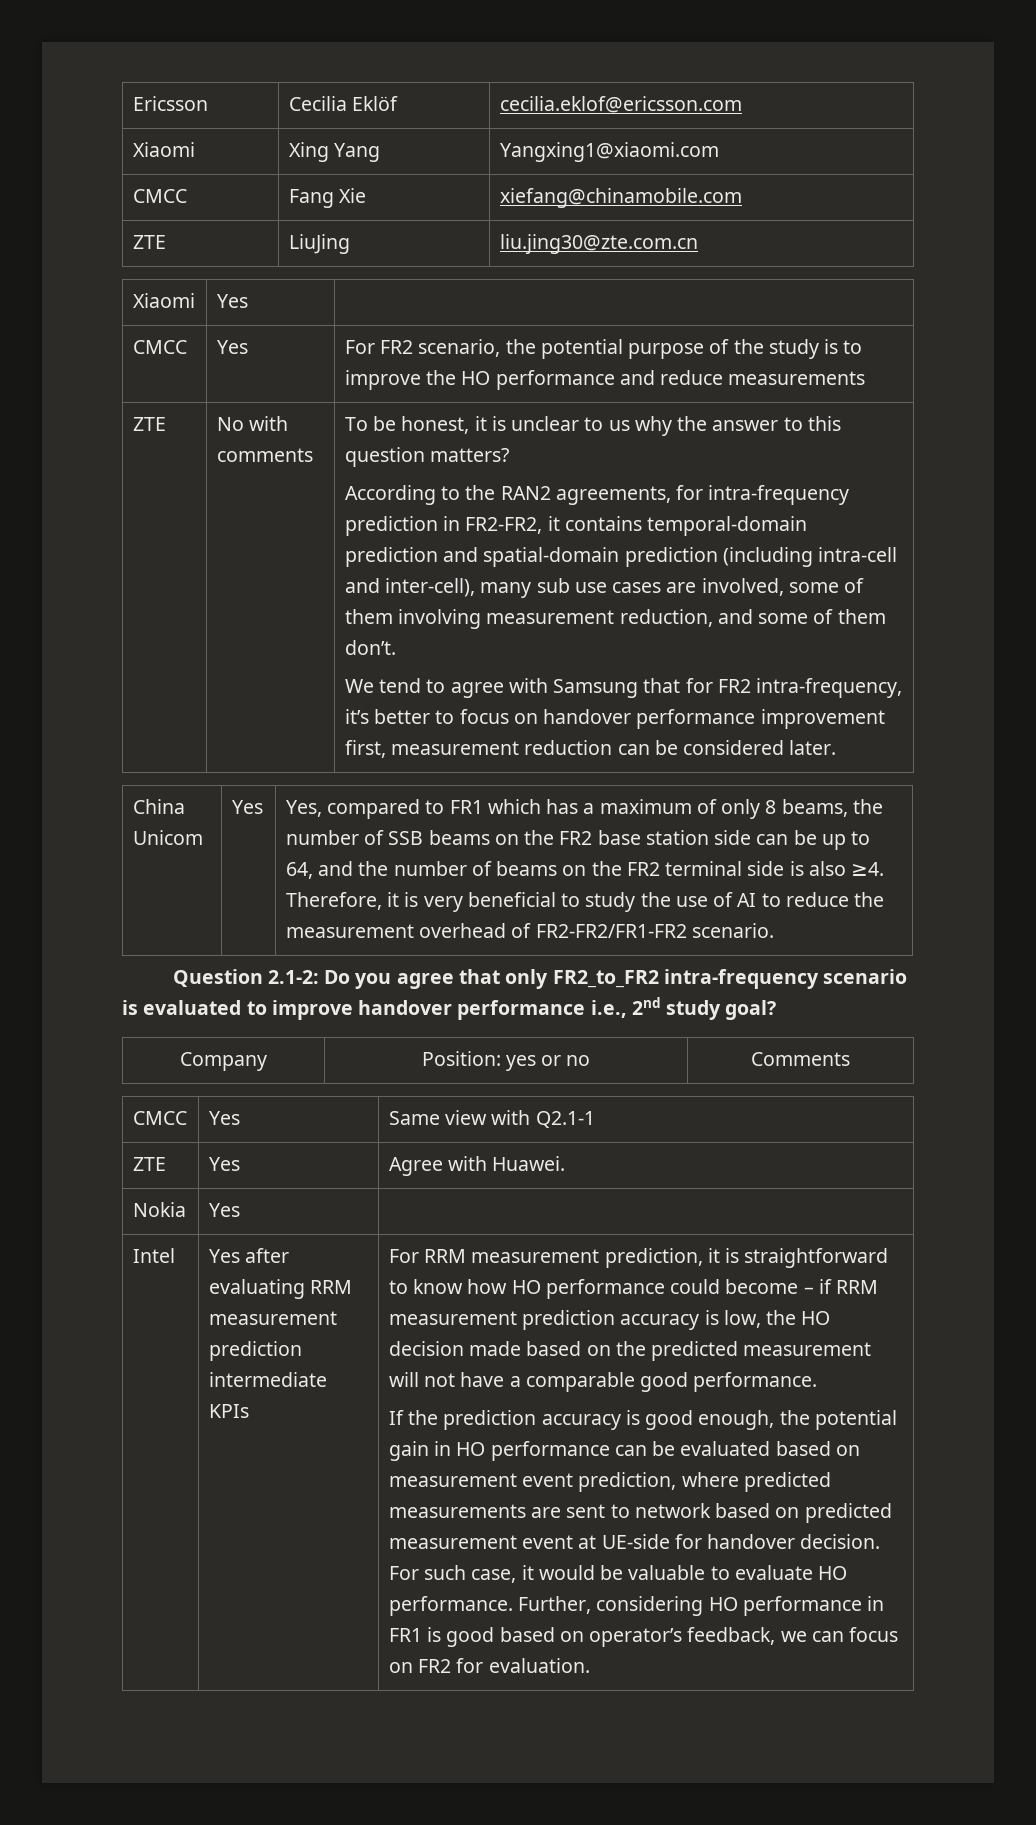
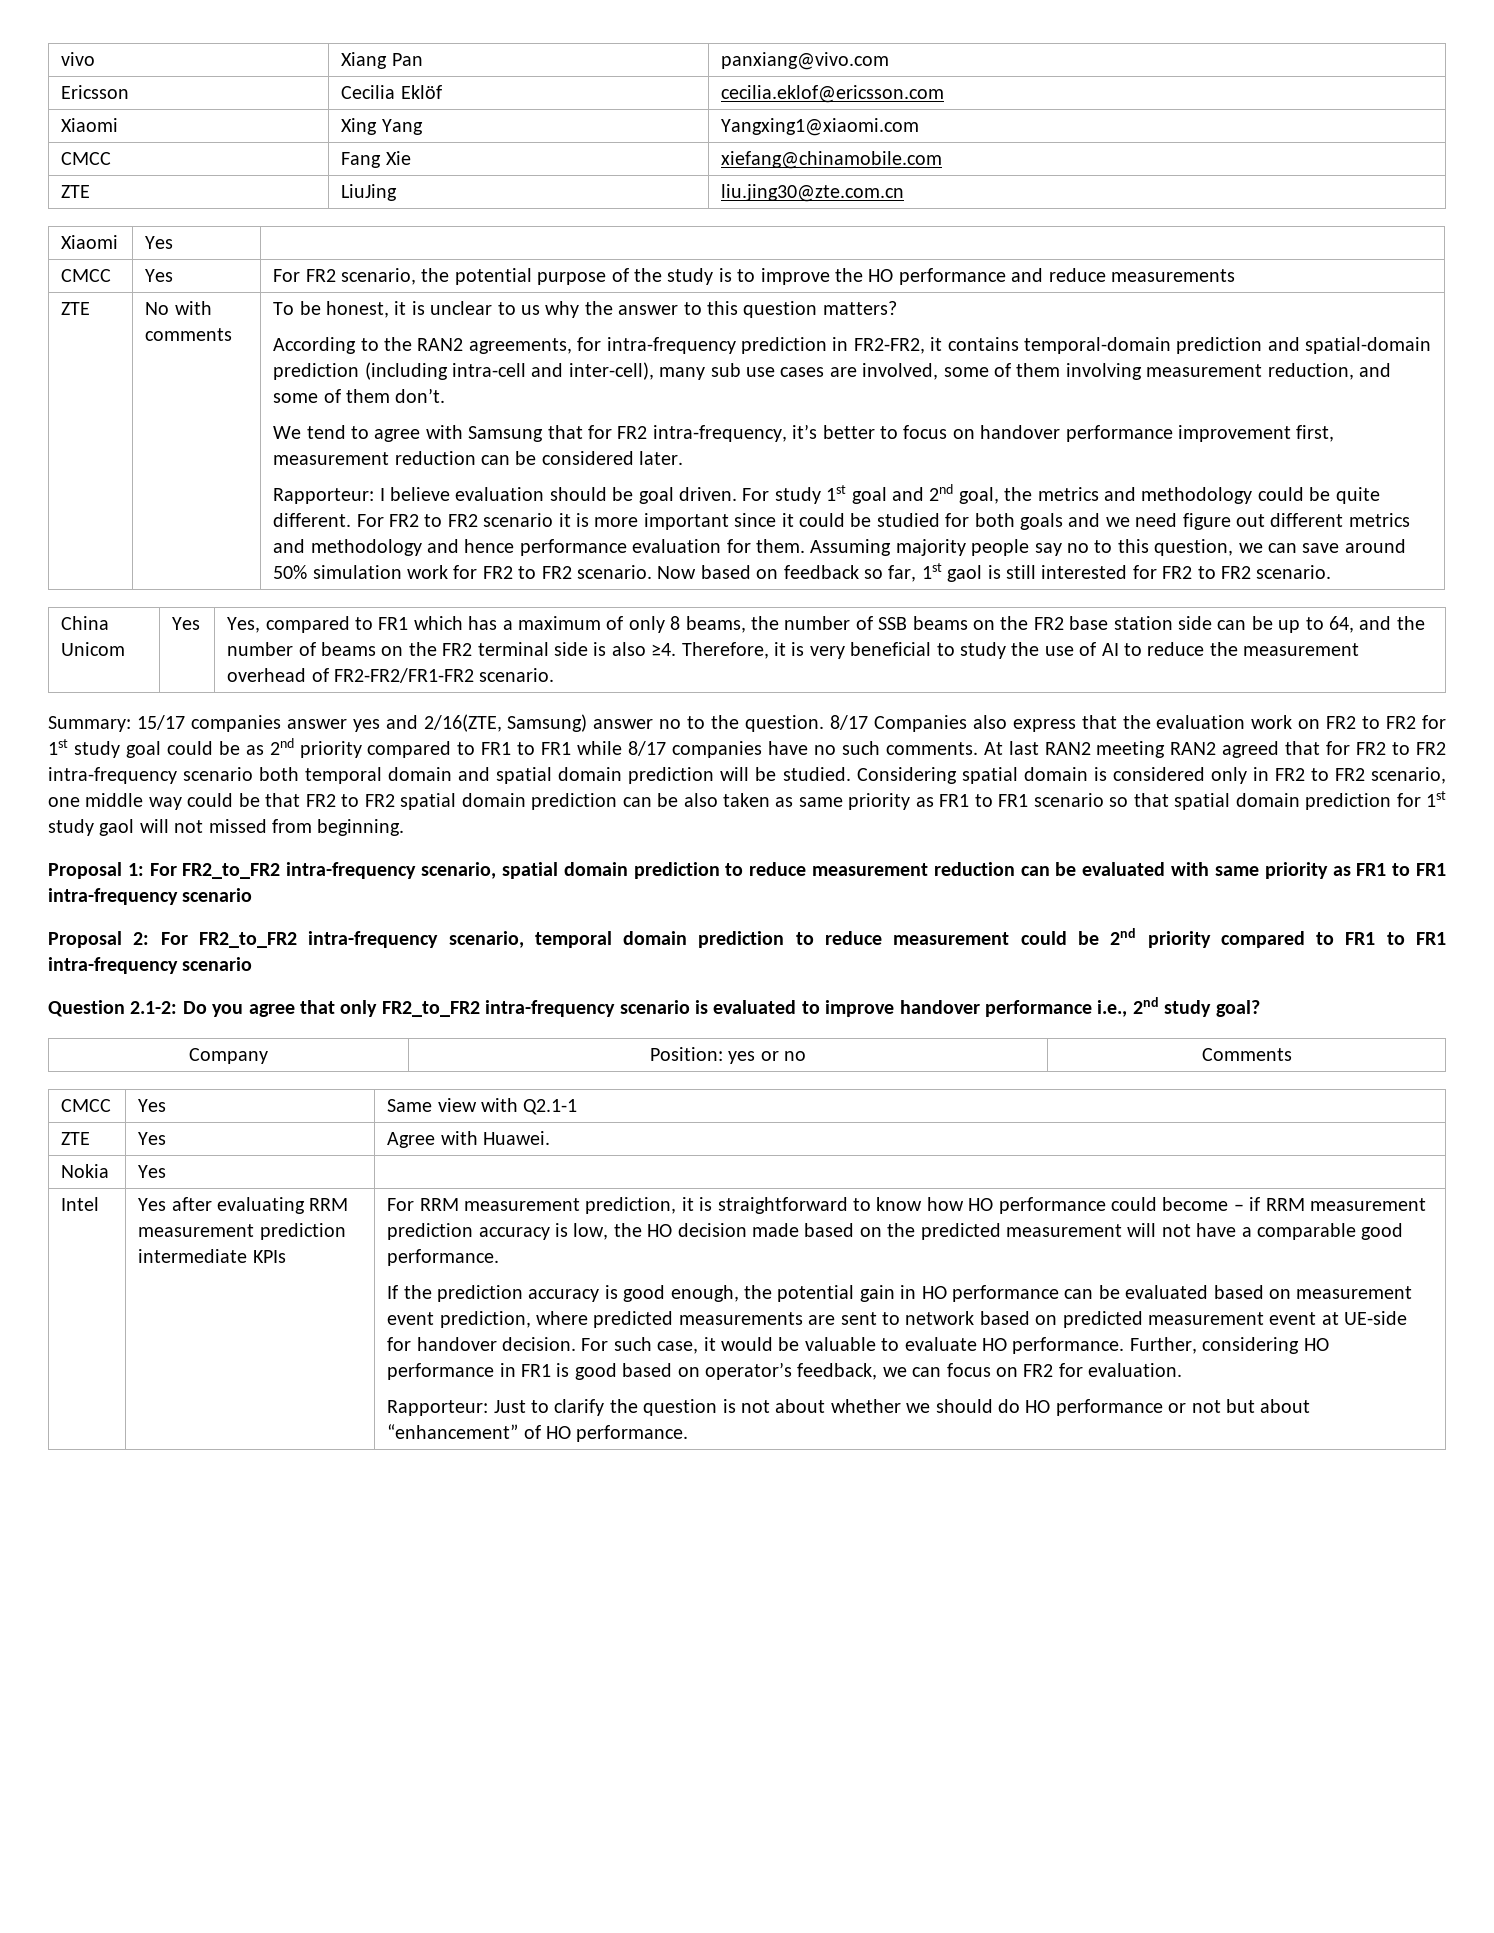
+ vivo | Xiang Pan | panxiang@vivo.com
+ Rapporteur: I believe evaluation should be goal driven. For study 1st goal and 2nd goal, the metrics and methodology could be quite different. For FR2 to FR2 scenario it is more important since it could be studied for both goals and we need figure out different metrics and methodology and hence performance evaluation for them. Assuming majority people say no to this question, we can save around 50% simulation work for FR2 to FR2 scenario. Now based on feedback so far, 1st gaol is still interested for FR2 to FR2 scenario.
+ Summary: 15/17 companies answer yes and 2/16(ZTE, Samsung) answer no to the question. 8/17 Companies also express that the evaluation work on FR2 to FR2 for 1st study goal could be as 2nd priority compared to FR1 to FR1 while 8/17 companies have no such comments. At last RAN2 meeting RAN2 agreed that for FR2 to FR2 intra-frequency scenario both temporal domain and spatial domain prediction will be studied. Considering spatial domain is considered only in FR2 to FR2 scenario, one middle way could be that FR2 to FR2 spatial domain prediction can be also taken as same priority as FR1 to FR1 scenario so that spatial domain prediction for 1st study gaol will not missed from beginning.
+ Proposal 1: For FR2_to_FR2 intra-frequency scenario, spatial domain prediction to reduce measurement reduction can be evaluated with same priority as FR1 to FR1 intra-frequency scenario
+ Proposal 2: For FR2_to_FR2 intra-frequency scenario, temporal domain prediction to reduce measurement could be 2nd priority compared to FR1 to FR1 intra-frequency scenario
+ Rapporteur: Just to clarify the question is not about whether we should do HO performance or not but about “enhancement” of HO performance.

